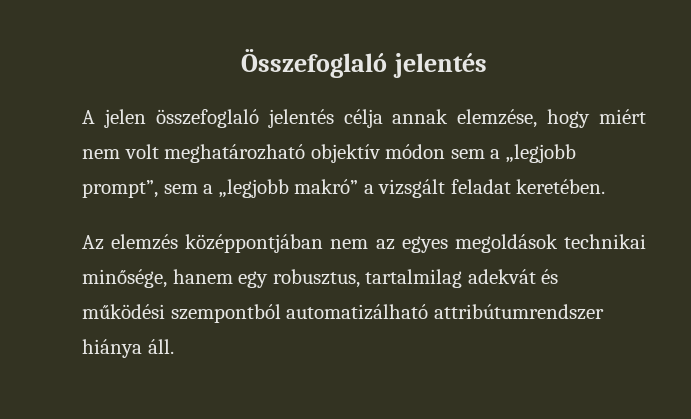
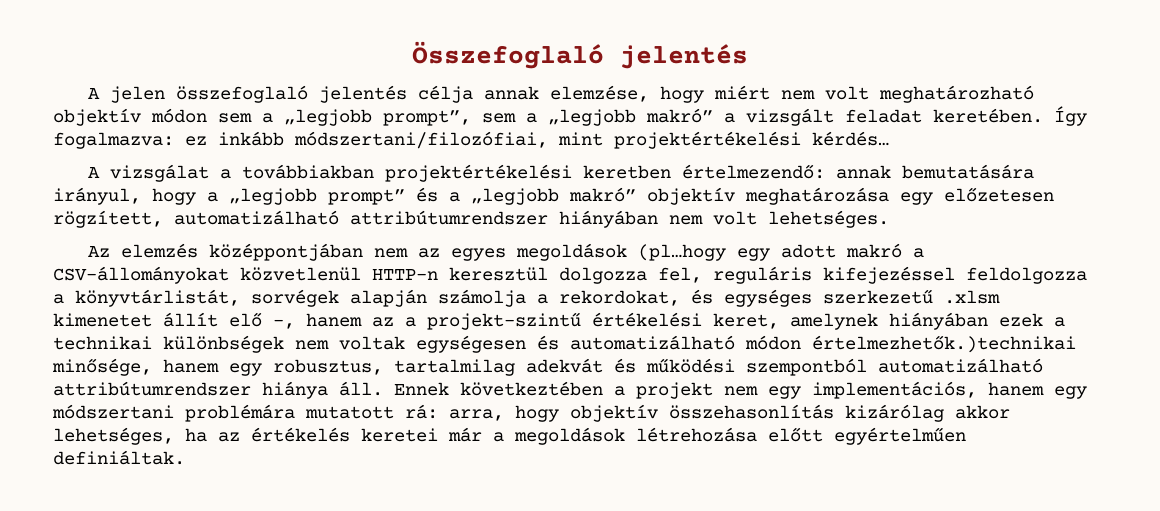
+ Így fogalmazva: ez inkább módszertani/filozófiai, mint projektértékelési kérdés…
+ A vizsgálat a továbbiakban projektértékelési keretben értelmezendő: annak bemutatására irányul, hogy a „legjobb prompt” és a „legjobb makró” objektív meghatározása egy előzetesen rögzített, automatizálható attribútumrendszer hiányában nem volt lehetséges.
- Az elemzés középpontjában nem az egyes megoldások technikai minősége, hanem egy robusztus, tartalmilag adekvát és működési szempontból automatizálható attribútumrendszer hiánya áll.
+ Az elemzés középpontjában nem az egyes megoldások (pl…hogy egy adott makró a CSV-állományokat közvetlenül HTTP-n keresztül dolgozza fel, reguláris kifejezéssel feldolgozza a könyvtárlistát, sorvégek alapján számolja a rekordokat, és egységes szerkezetű .xlsm kimenetet állít elő –, hanem az a projekt-szintű értékelési keret, amelynek hiányában ezek a technikai különbségek nem voltak egységesen és automatizálható módon értelmezhetők.)technikai minősége, hanem egy robusztus, tartalmilag adekvát és működési szempontból automatizálható attribútumrendszer hiánya áll.
+ Ennek következtében a projekt nem egy implementációs, hanem egy módszertani problémára mutatott rá: arra, hogy objektív összehasonlítás kizárólag akkor lehetséges, ha az értékelés keretei már a megoldások létrehozása előtt egyértelműen definiáltak.

